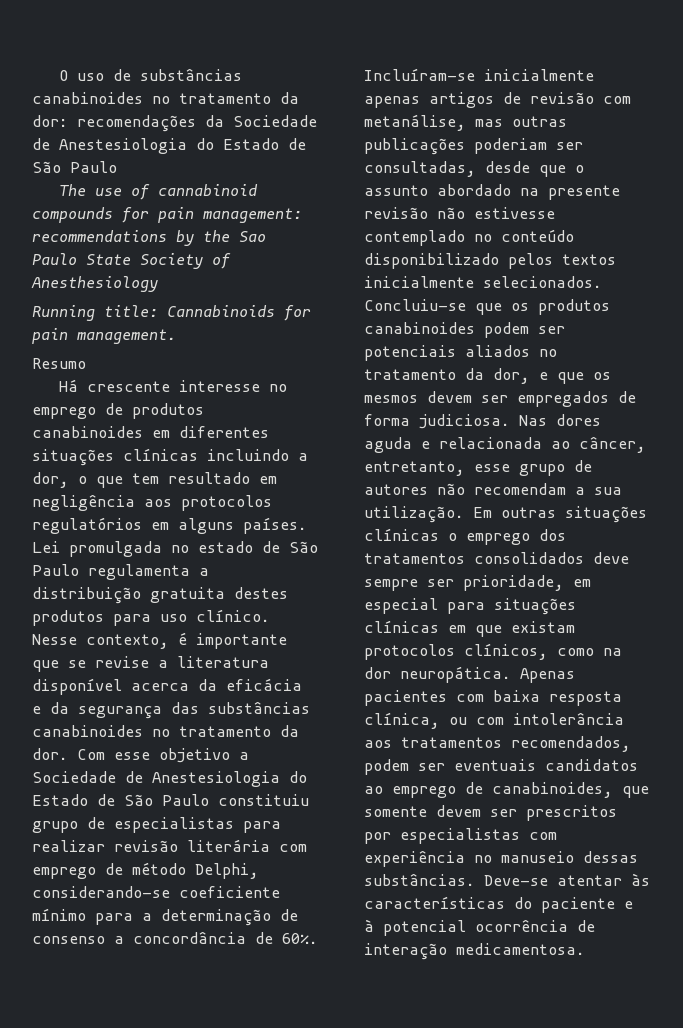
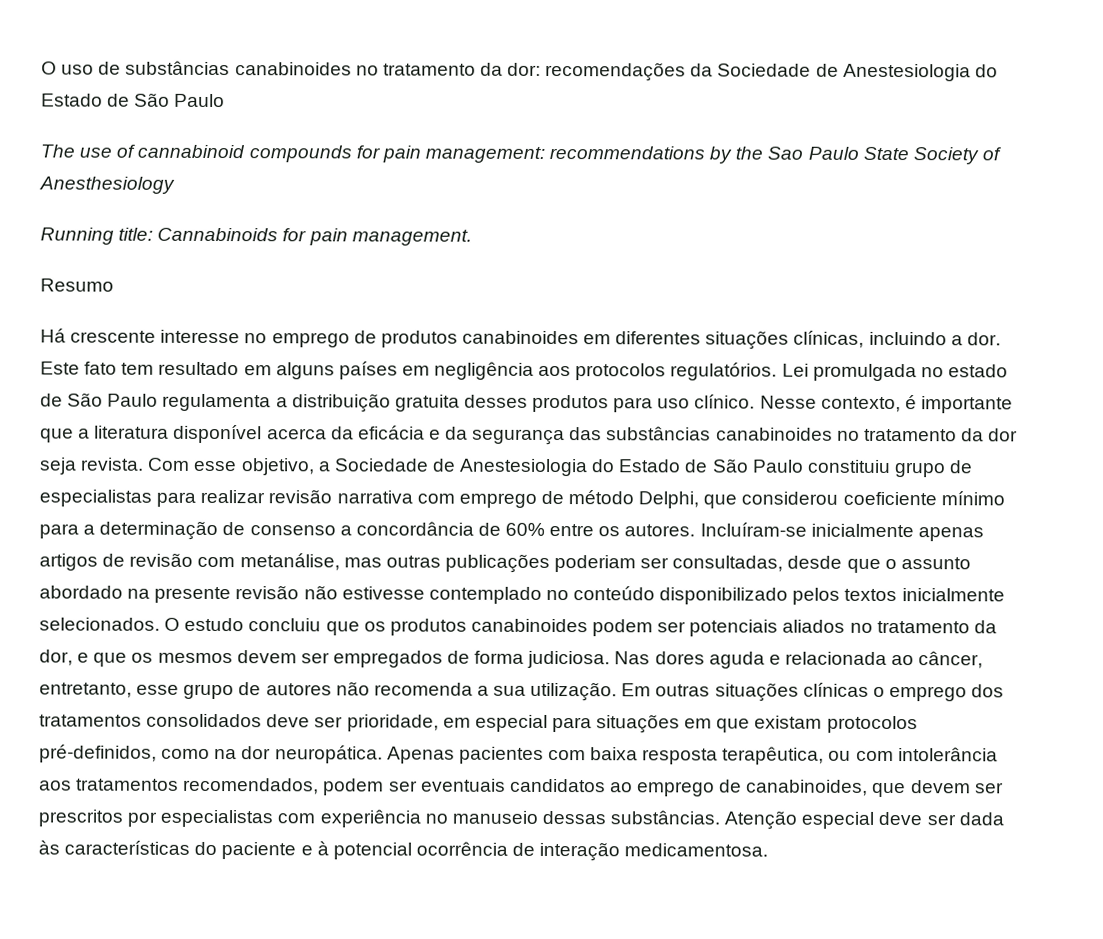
- Há crescente interesse no emprego de produtos canabinoides em diferentes situações clínicas incluindo a dor, o que tem resultado em negligência aos protocolos regulatórios em alguns países.
+ Há crescente interesse no emprego de produtos canabinoides em diferentes situações clínicas, incluindo a dor. Este fato tem resultado em alguns países em negligência aos protocolos regulatórios.
- Lei promulgada no estado de São Paulo regulamenta a distribuição gratuita destes produtos para uso clínico.
+ Lei promulgada no estado de São Paulo regulamenta a distribuição gratuita desses produtos para uso clínico.
- Nesse contexto, é importante que se revise a literatura disponível acerca da eficácia e da segurança das substâncias canabinoides no tratamento da dor.
+ Nesse contexto, é importante que a literatura disponível acerca da eficácia e da segurança das substâncias canabinoides no tratamento da dor seja revista.
- Com esse objetivo a Sociedade de Anestesiologia do Estado de São Paulo constituiu grupo de especialistas para realizar revisão literária com emprego de método Delphi, considerando-se coeficiente mínimo para a determinação de consenso a concordância de 60%.
+ Com esse objetivo, a Sociedade de Anestesiologia do Estado de São Paulo constituiu grupo de especialistas para realizar revisão narrativa com emprego de método Delphi, que considerou coeficiente mínimo para a determinação de consenso a concordância de 60% entre os autores.
- Concluiu-se que os produtos canabinoides podem ser potenciais aliados no tratamento da dor, e que os mesmos devem ser empregados de forma judiciosa.
+ O estudo concluiu que os produtos canabinoides podem ser potenciais aliados no tratamento da dor, e que os mesmos devem ser empregados de forma judiciosa.
- Nas dores aguda e relacionada ao câncer, entretanto, esse grupo de autores não recomendam a sua utilização.
+ Nas dores aguda e relacionada ao câncer, entretanto, esse grupo de autores não recomenda a sua utilização.
- Em outras situações clínicas o emprego dos tratamentos consolidados deve sempre ser prioridade, em especial para situações clínicas em que existam protocolos clínicos, como na dor neuropática.
+ Em outras situações clínicas o emprego dos tratamentos consolidados deve ser prioridade, em especial para situações em que existam protocolos pré-definidos, como na dor neuropática.
- Apenas pacientes com baixa resposta clínica, ou com intolerância aos tratamentos recomendados, podem ser eventuais candidatos ao emprego de canabinoides, que somente devem ser prescritos por especialistas com experiência no manuseio dessas substâncias.
+ Apenas pacientes com baixa resposta terapêutica, ou com intolerância aos tratamentos recomendados, podem ser eventuais candidatos ao emprego de canabinoides, que devem ser prescritos por especialistas com experiência no manuseio dessas substâncias.
- Deve-se atentar às características do paciente e à potencial ocorrência de interação medicamentosa.
+ Atenção especial deve ser dada às características do paciente e à potencial ocorrência de interação medicamentosa.

